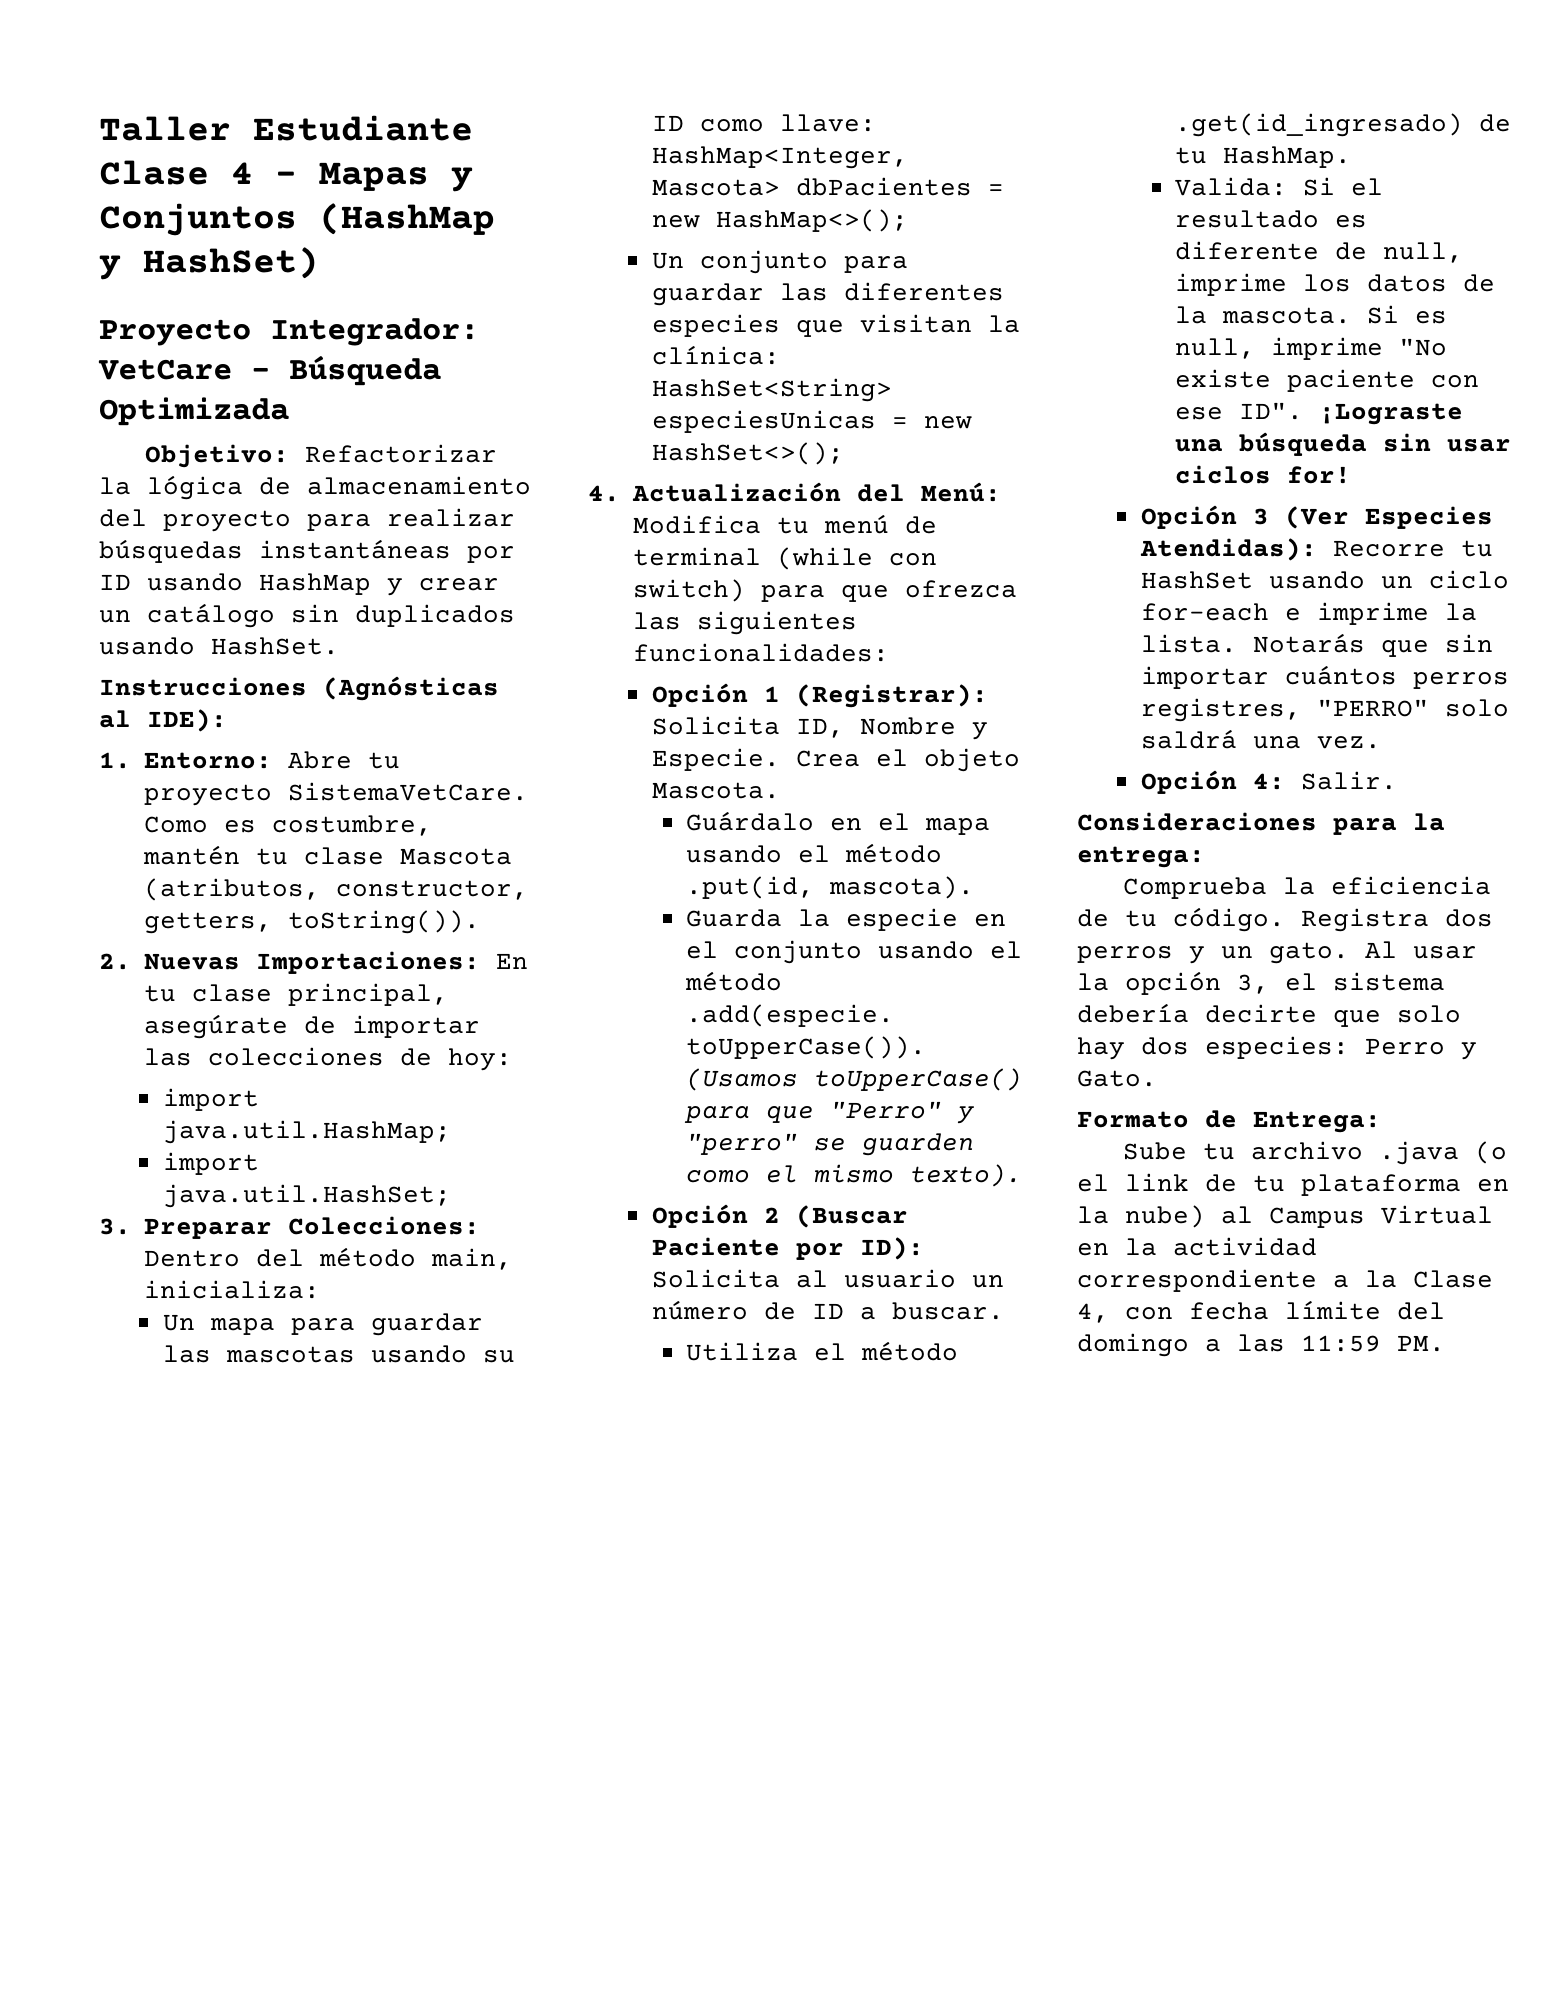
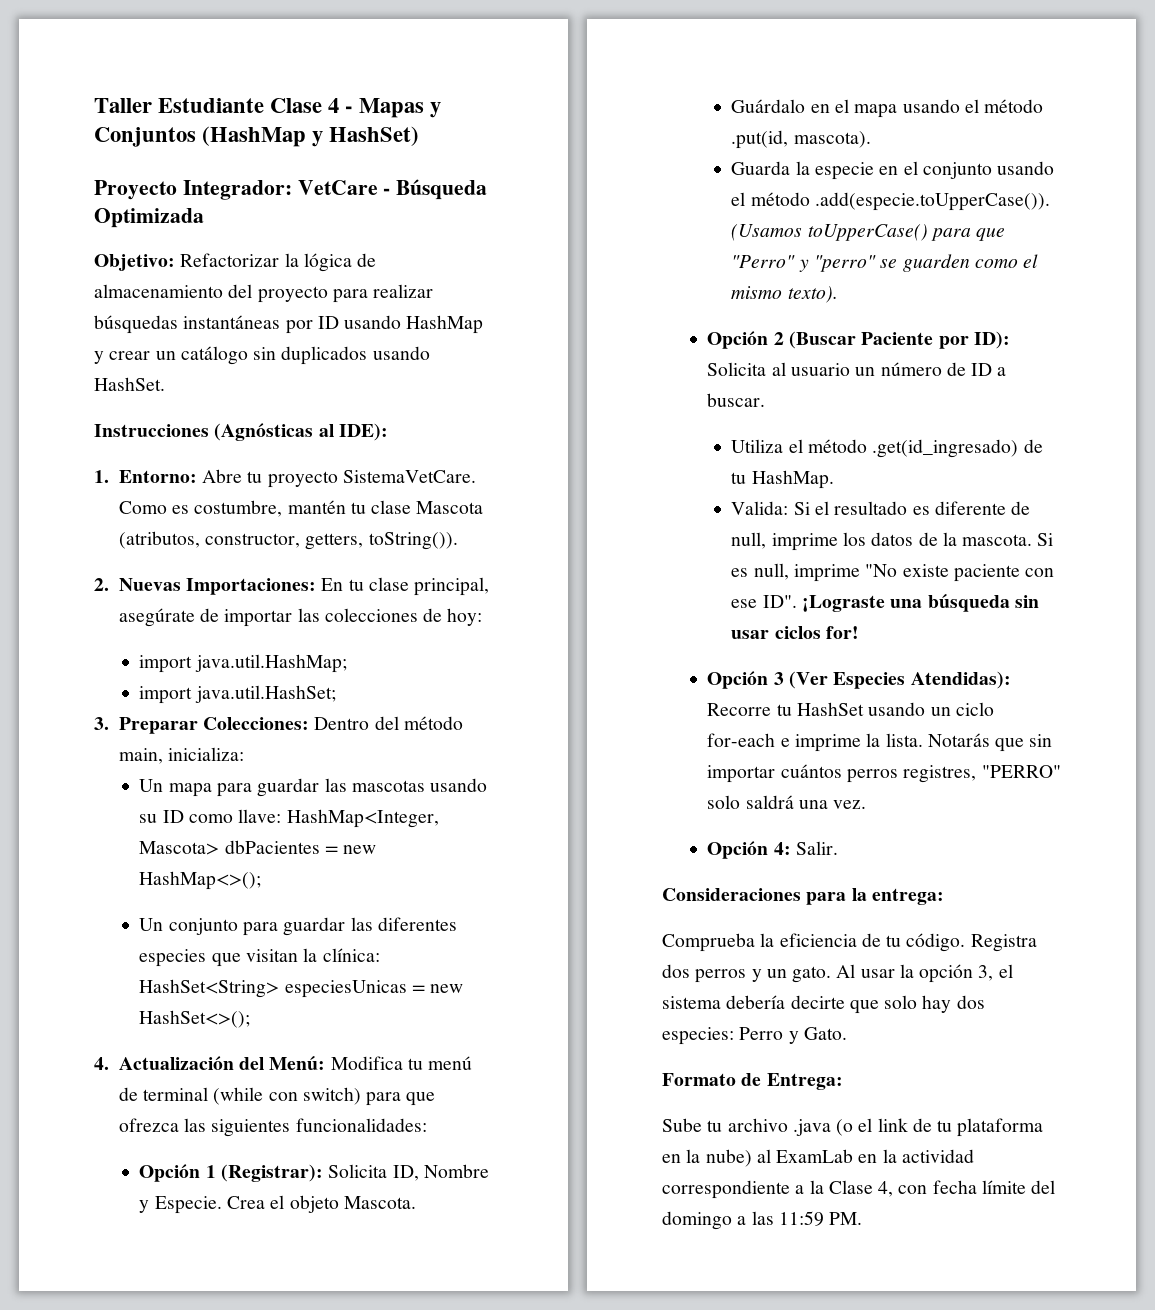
- Sube tu archivo .java (o el link de tu plataforma en la nube) al Campus Virtual en la actividad correspondiente a la Clase 4, con fecha límite del domingo a las 11:59 PM.
+ Sube tu archivo .java (o el link de tu plataforma en la nube) al ExamLab en la actividad correspondiente a la Clase 4, con fecha límite del domingo a las 11:59 PM.

